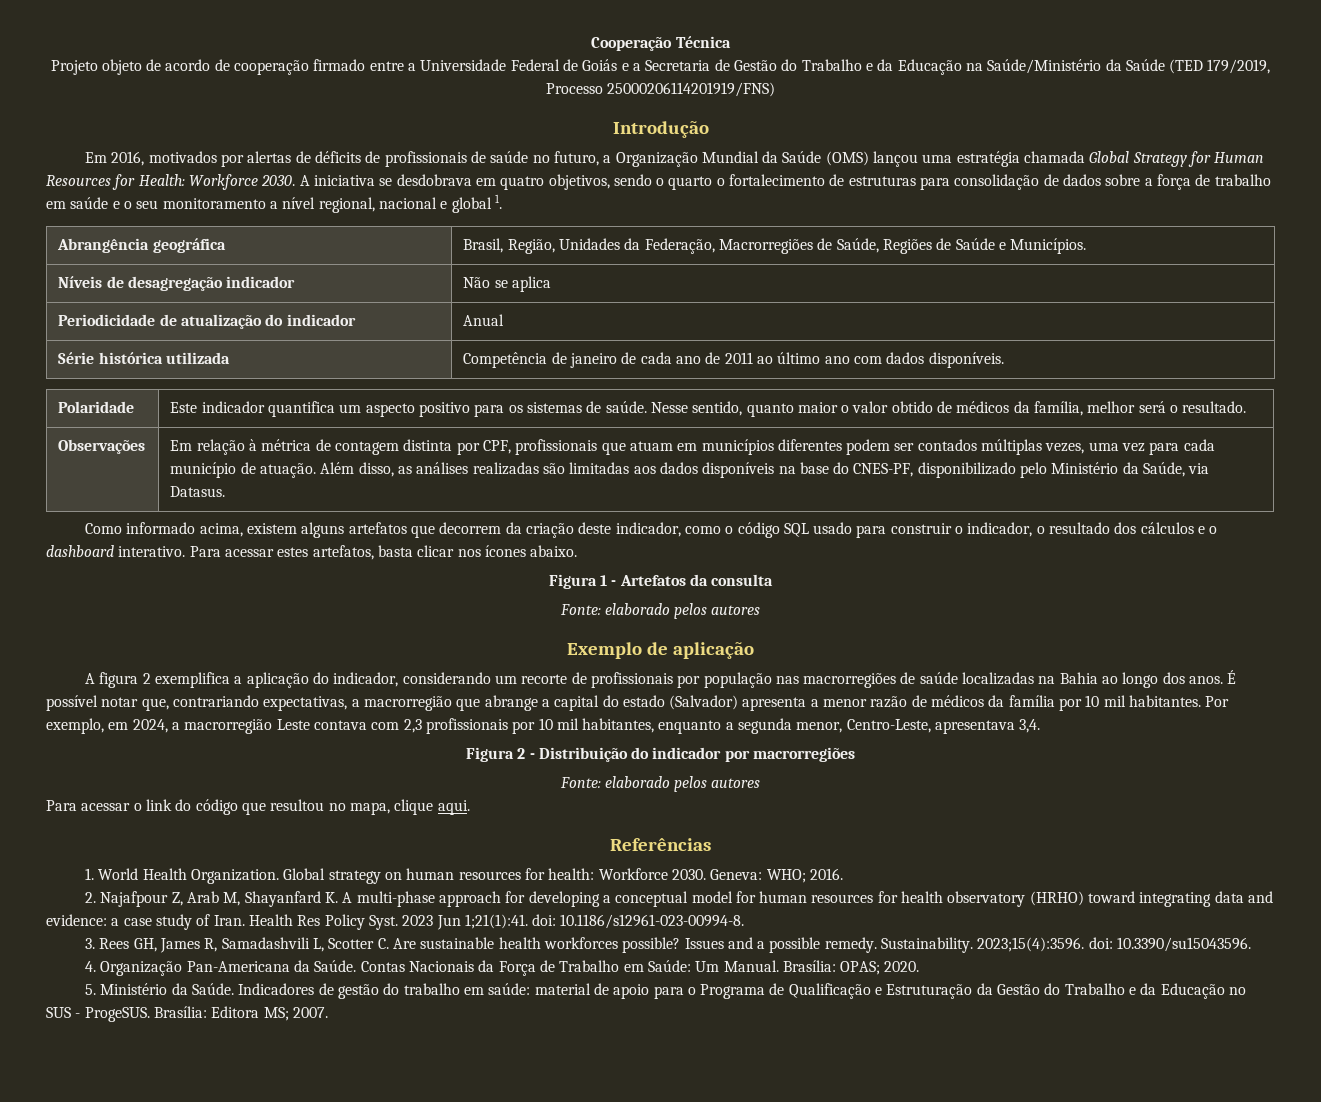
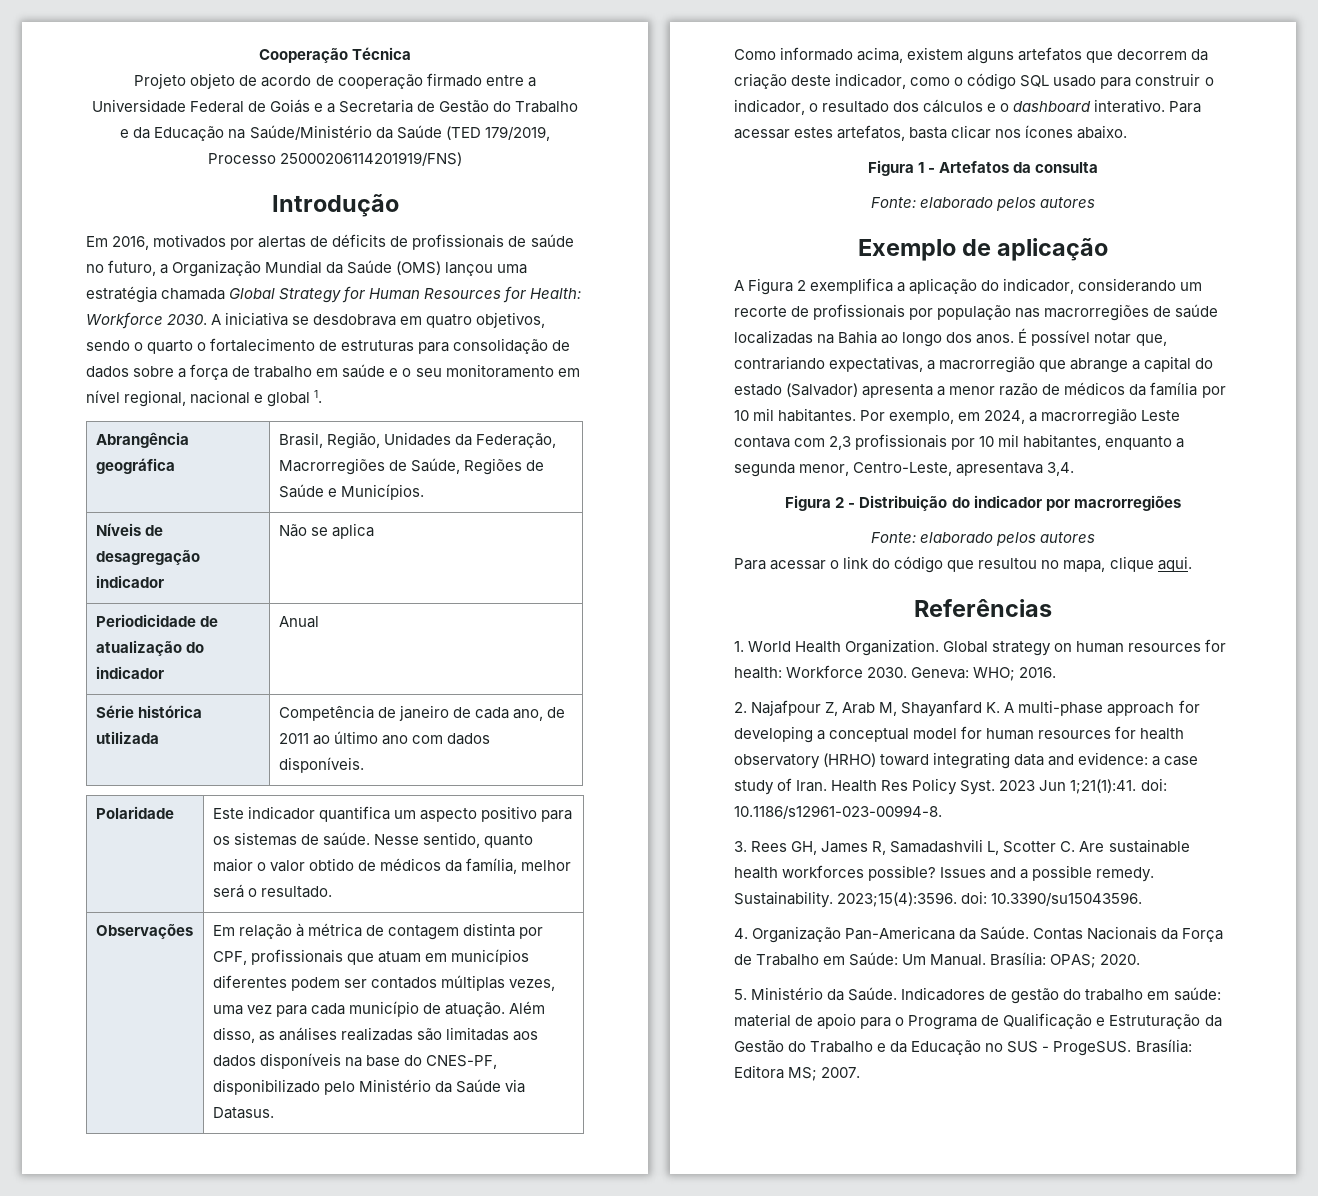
- A iniciativa se desdobrava em quatro objetivos, sendo o quarto o fortalecimento de estruturas para consolidação de dados sobre a força de trabalho em saúde e o seu monitoramento a nível regional, nacional e global 1.
+ A iniciativa se desdobrava em quatro objetivos, sendo o quarto o fortalecimento de estruturas para consolidação de dados sobre a força de trabalho em saúde e o seu monitoramento em nível regional, nacional e global 1.
- Série histórica utilizada | Competência de janeiro de cada ano de 2011 ao último ano com dados disponíveis.
+ Série histórica utilizada | Competência de janeiro de cada ano, de 2011 ao último ano com dados disponíveis.
- Além disso, as análises realizadas são limitadas aos dados disponíveis na base do CNES-PF, disponibilizado pelo Ministério da Saúde, via Datasus.
+ Além disso, as análises realizadas são limitadas aos dados disponíveis na base do CNES-PF, disponibilizado pelo Ministério da Saúde via Datasus.
- A figura 2 exemplifica a aplicação do indicador, considerando um recorte de profissionais por população nas macrorregiões de saúde localizadas na Bahia ao longo dos anos.
+ A Figura 2 exemplifica a aplicação do indicador, considerando um recorte de profissionais por população nas macrorregiões de saúde localizadas na Bahia ao longo dos anos.

